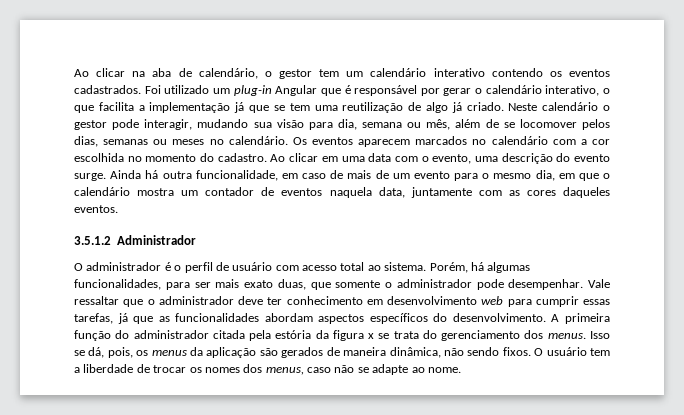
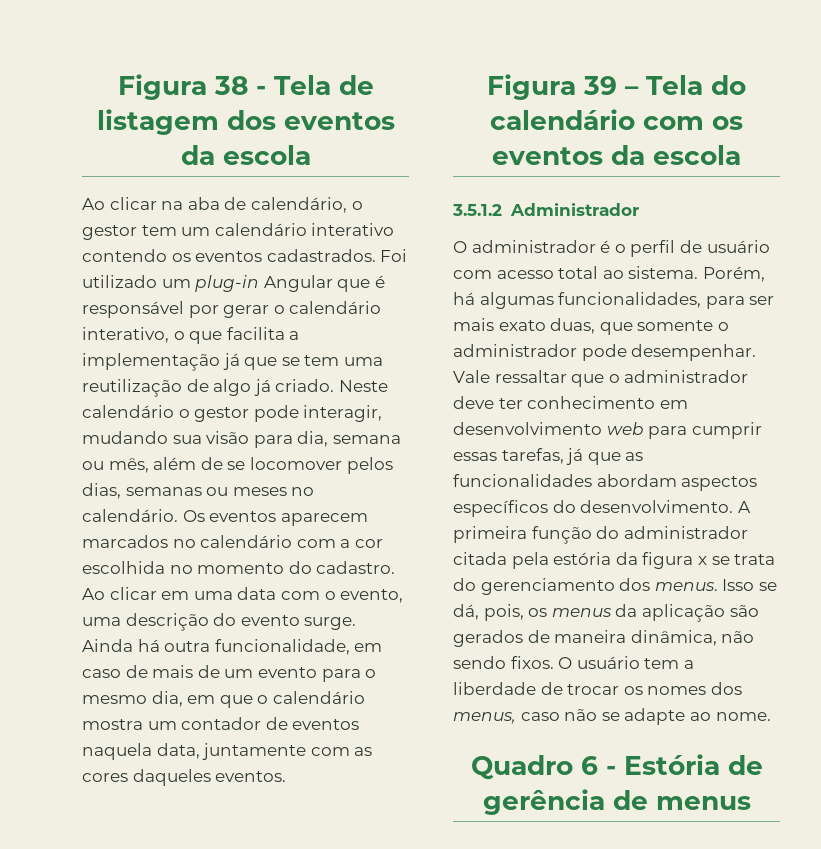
+ Figura 38 - Tela de listagem dos eventos da escola
+ Figura 39 – Tela do calendário com os eventos da escola
+ Quadro 6 - Estória de gerência de menus

